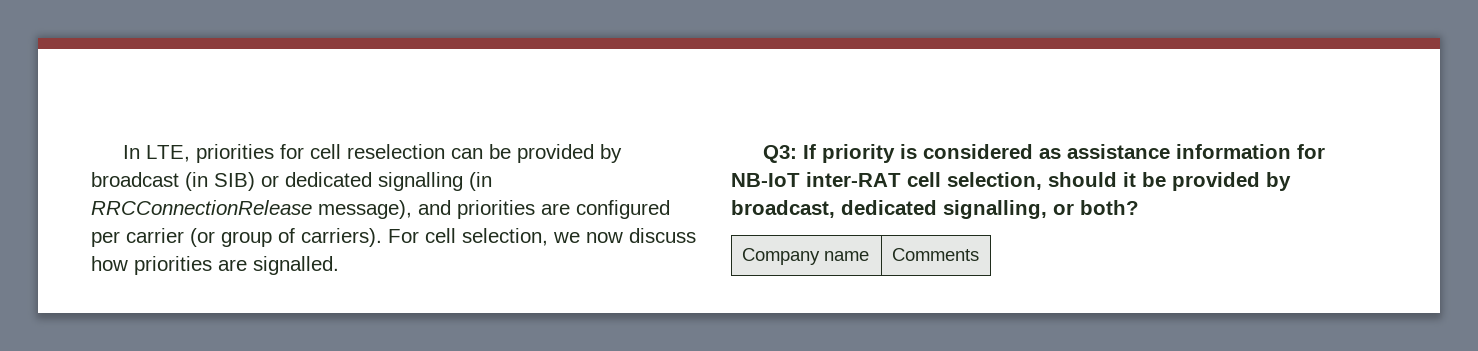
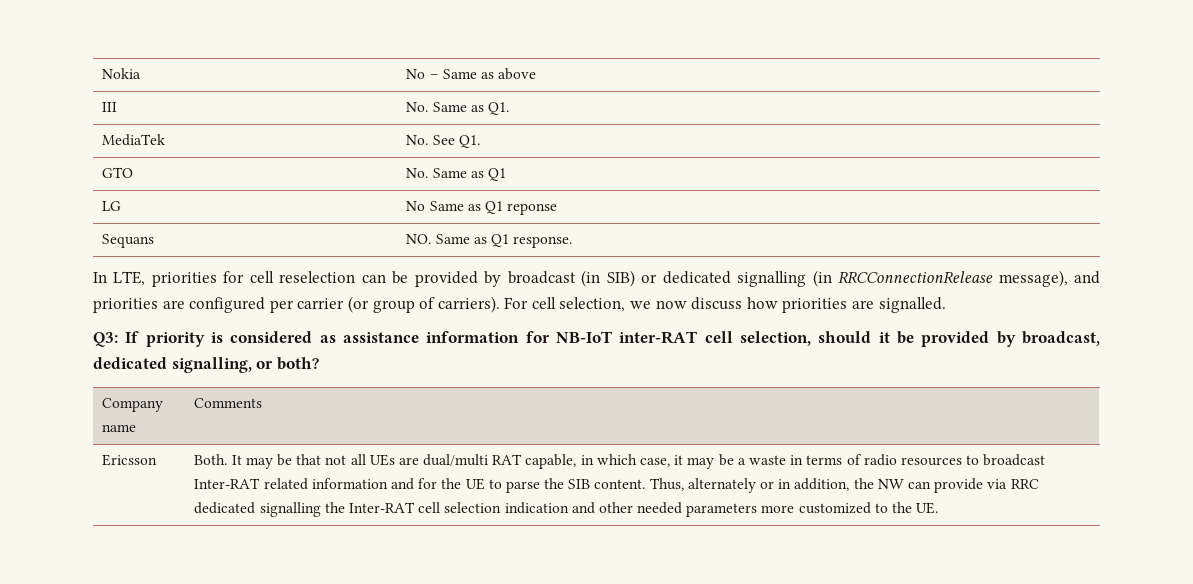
+ Nokia | No – Same as above
+ III | No. Same as Q1.
+ MediaTek | No. See Q1.
+ GTO | No. Same as Q1
+ LG | No Same as Q1 reponse
+ Sequans | NO. Same as Q1 response.
+ Ericsson | Both. It may be that not all UEs are dual/multi RAT capable, in which case, it may be a waste in terms of radio resources to broadcast Inter-RAT related information and for the UE to parse the SIB content. Thus, alternately or in addition, the NW can provide via RRC dedicated signalling the Inter-RAT cell selection indication and other needed parameters more customized to the UE.

